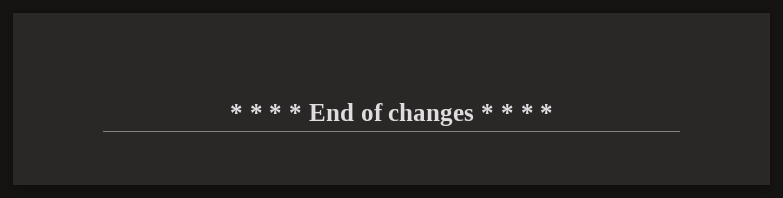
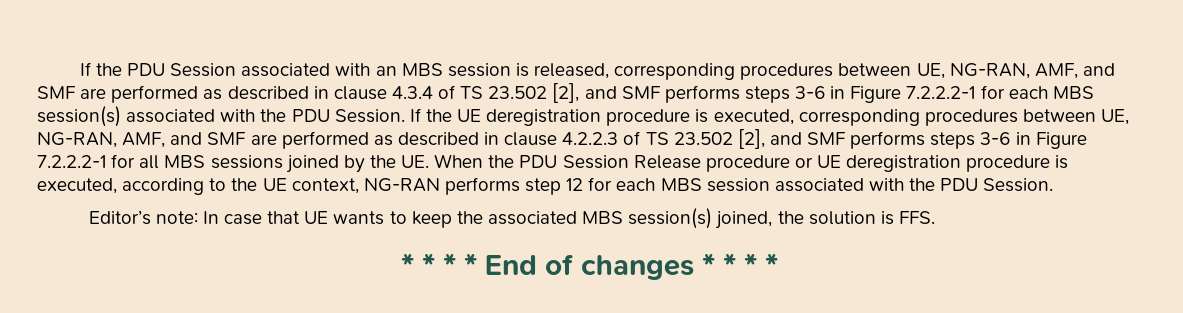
+ If the PDU Session associated with an MBS session is released, corresponding procedures between UE, NG-RAN, AMF, and SMF are performed as described in clause 4.3.4 of TS 23.502 [2], and SMF performs steps 3-6 in Figure 7.2.2.2-1 for each MBS session(s) associated with the PDU Session. If the UE deregistration procedure is executed, corresponding procedures between UE, NG-RAN, AMF, and SMF are performed as described in clause 4.2.2.3 of TS 23.502 [2], and SMF performs steps 3-6 in Figure 7.2.2.2-1 for all MBS sessions joined by the UE. When the PDU Session Release procedure or UE deregistration procedure is executed, according to the UE context, NG-RAN performs step 12 for each MBS session associated with the PDU Session.
+ Editor’s note: In case that UE wants to keep the associated MBS session(s) joined, the solution is FFS.

